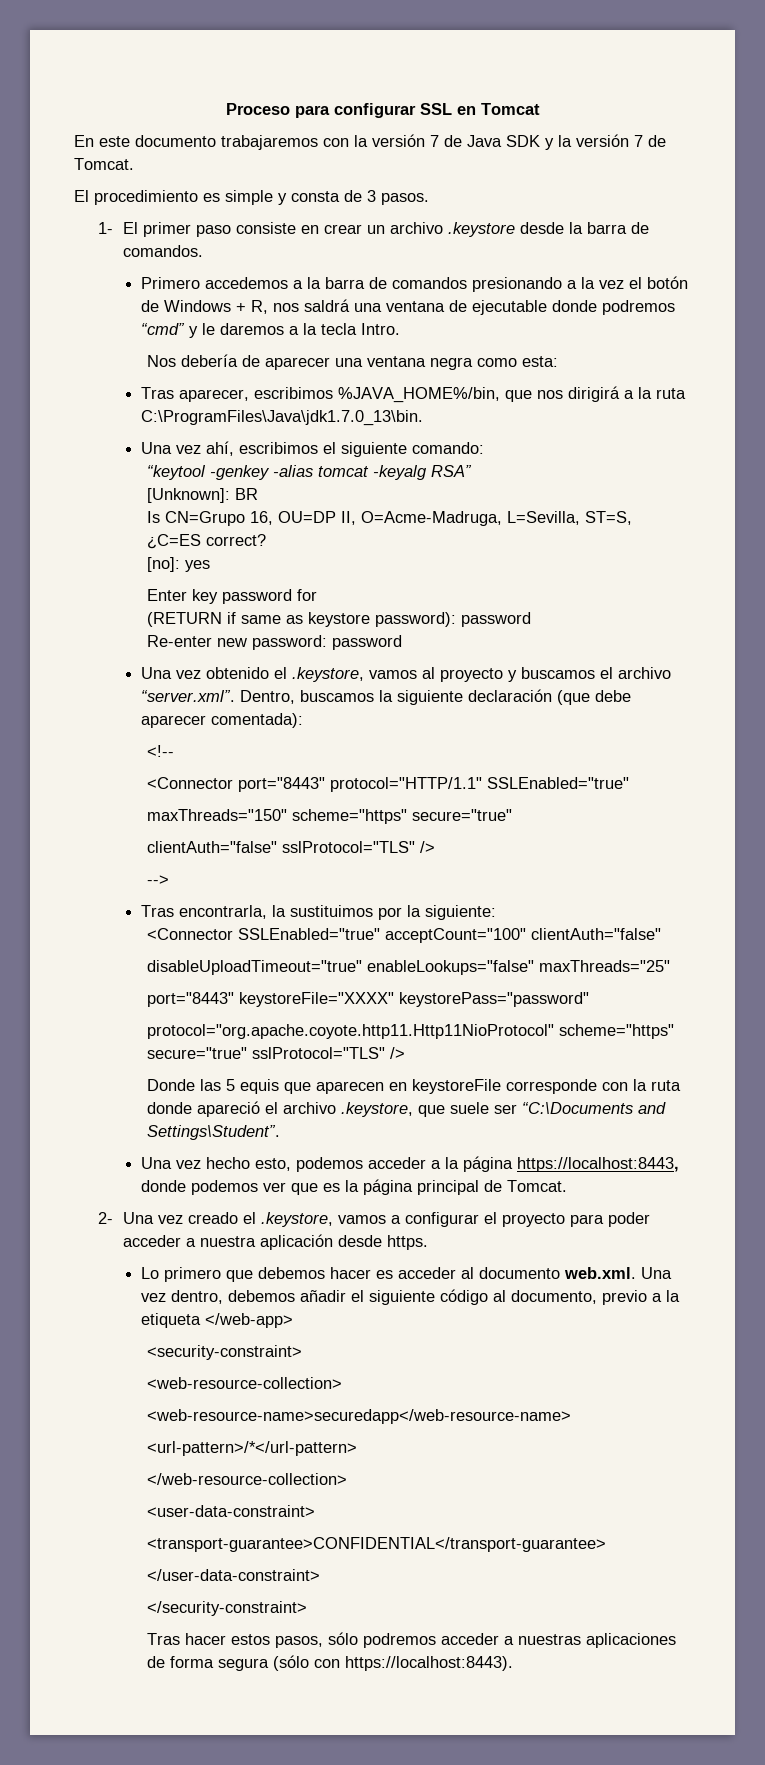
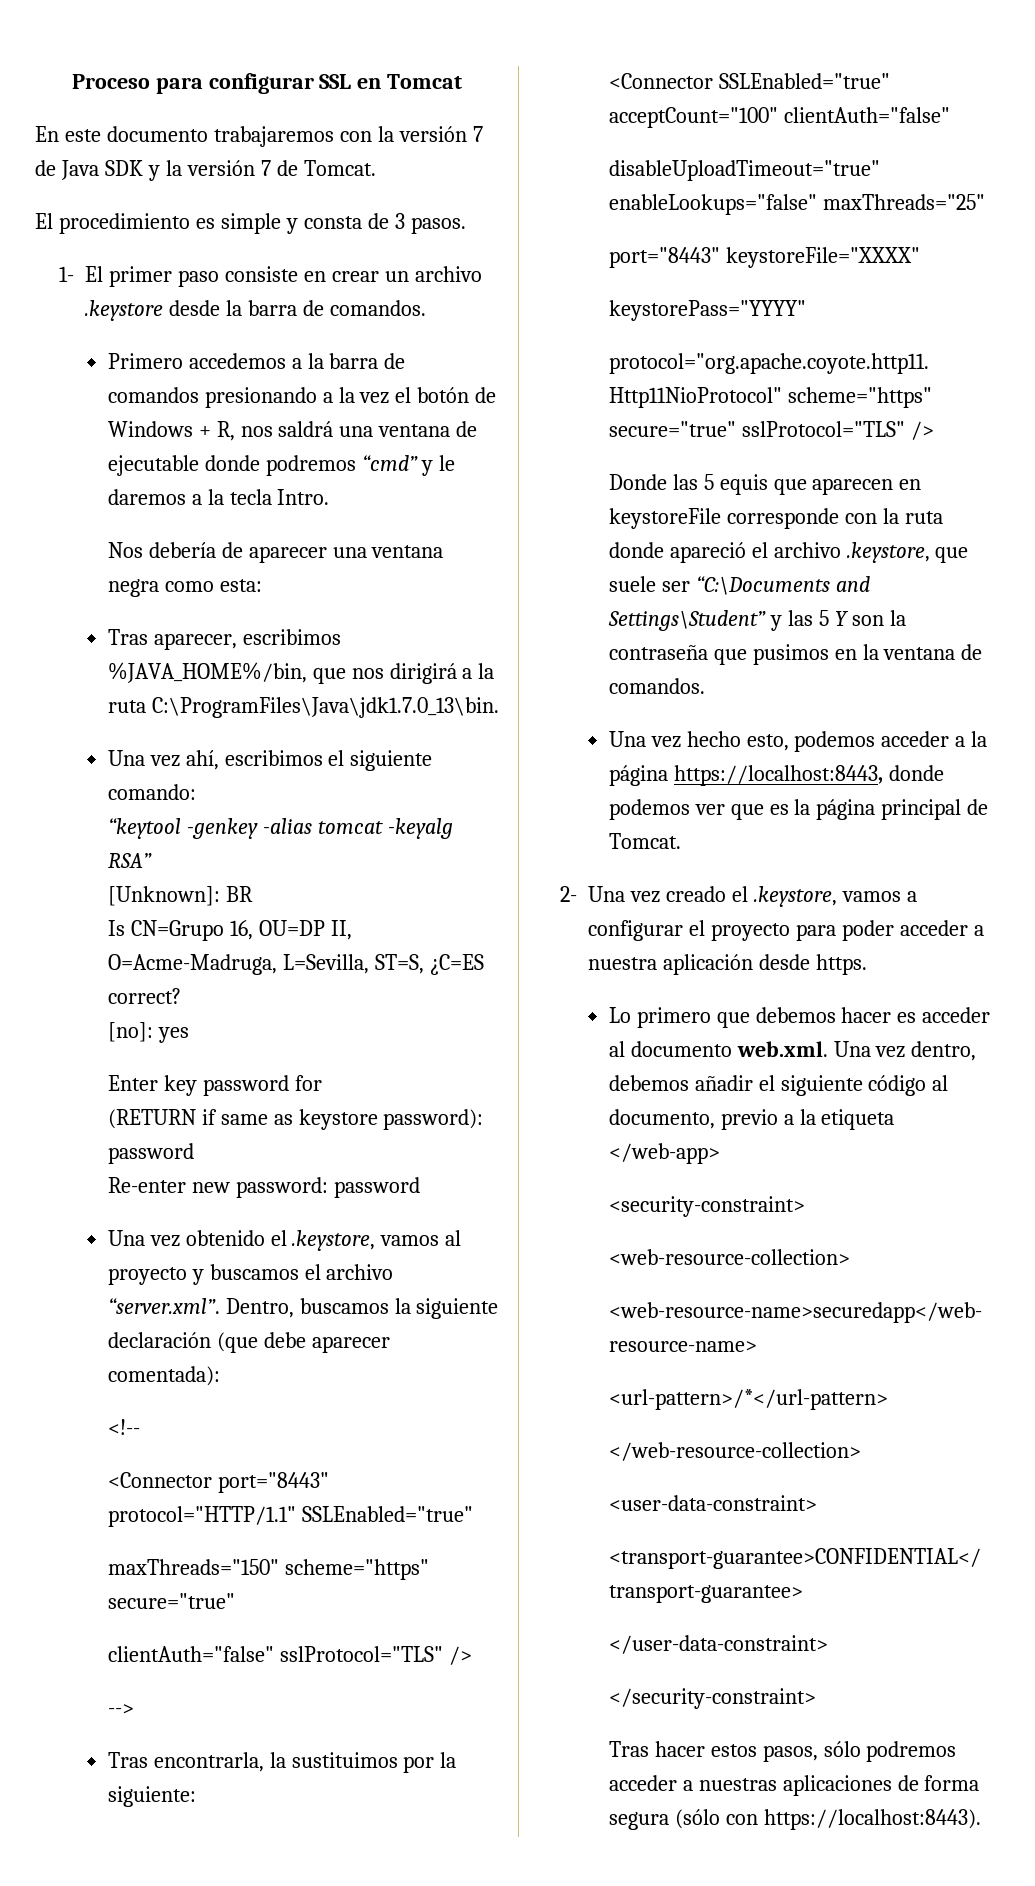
- port="8443" keystoreFile="XXXX" keystorePass="password"
+ port="8443" keystoreFile="XXXX"
+ keystorePass="YYYY"
- Donde las 5 equis que aparecen en keystoreFile corresponde con la ruta donde apareció el archivo .keystore, que suele ser “C:\Documents and Settings\Student”.
+ Donde las 5 equis que aparecen en keystoreFile corresponde con la ruta donde apareció el archivo .keystore, que suele ser “C:\Documents and Settings\Student” y las 5 Y son la contraseña que pusimos en la ventana de comandos.

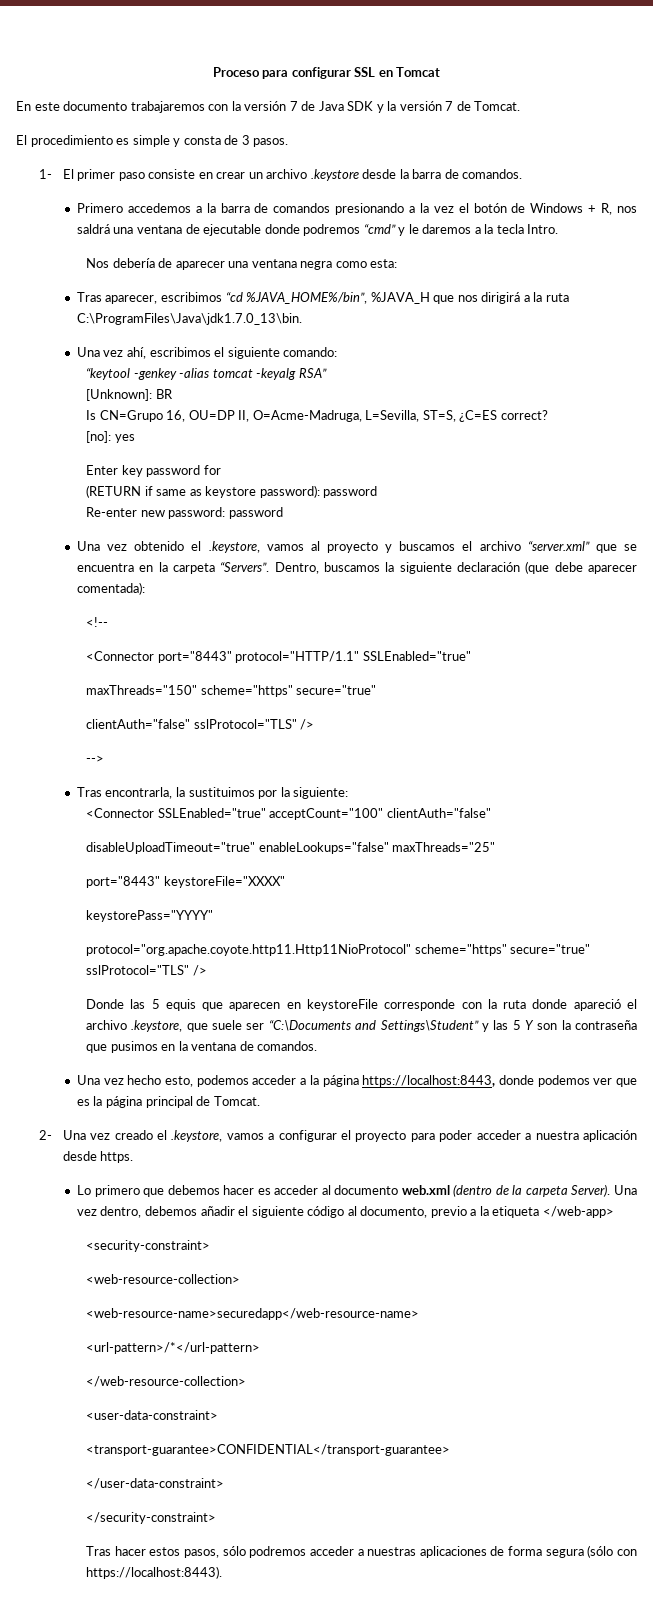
- Tras aparecer, escribimos %JAVA_HOME%/bin, que nos dirigirá a la ruta C:\ProgramFiles\Java\jdk1.7.0_13\bin.
+ Tras aparecer, escribimos “cd %JAVA_HOME%/bin”, %JAVA_H que nos dirigirá a la ruta C:\ProgramFiles\Java\jdk1.7.0_13\bin.
- Una vez obtenido el .keystore, vamos al proyecto y buscamos el archivo “server.xml”. Dentro, buscamos la siguiente declaración (que debe aparecer comentada):
+ Una vez obtenido el .keystore, vamos al proyecto y buscamos el archivo “server.xml” que se encuentra en la carpeta “Servers”. Dentro, buscamos la siguiente declaración (que debe aparecer comentada):
- Lo primero que debemos hacer es acceder al documento web.xml. Una vez dentro, debemos añadir el siguiente código al documento, previo a la etiqueta </web-app>
+ Lo primero que debemos hacer es acceder al documento web.xml (dentro de la carpeta Server). Una vez dentro, debemos añadir el siguiente código al documento, previo a la etiqueta </web-app>

